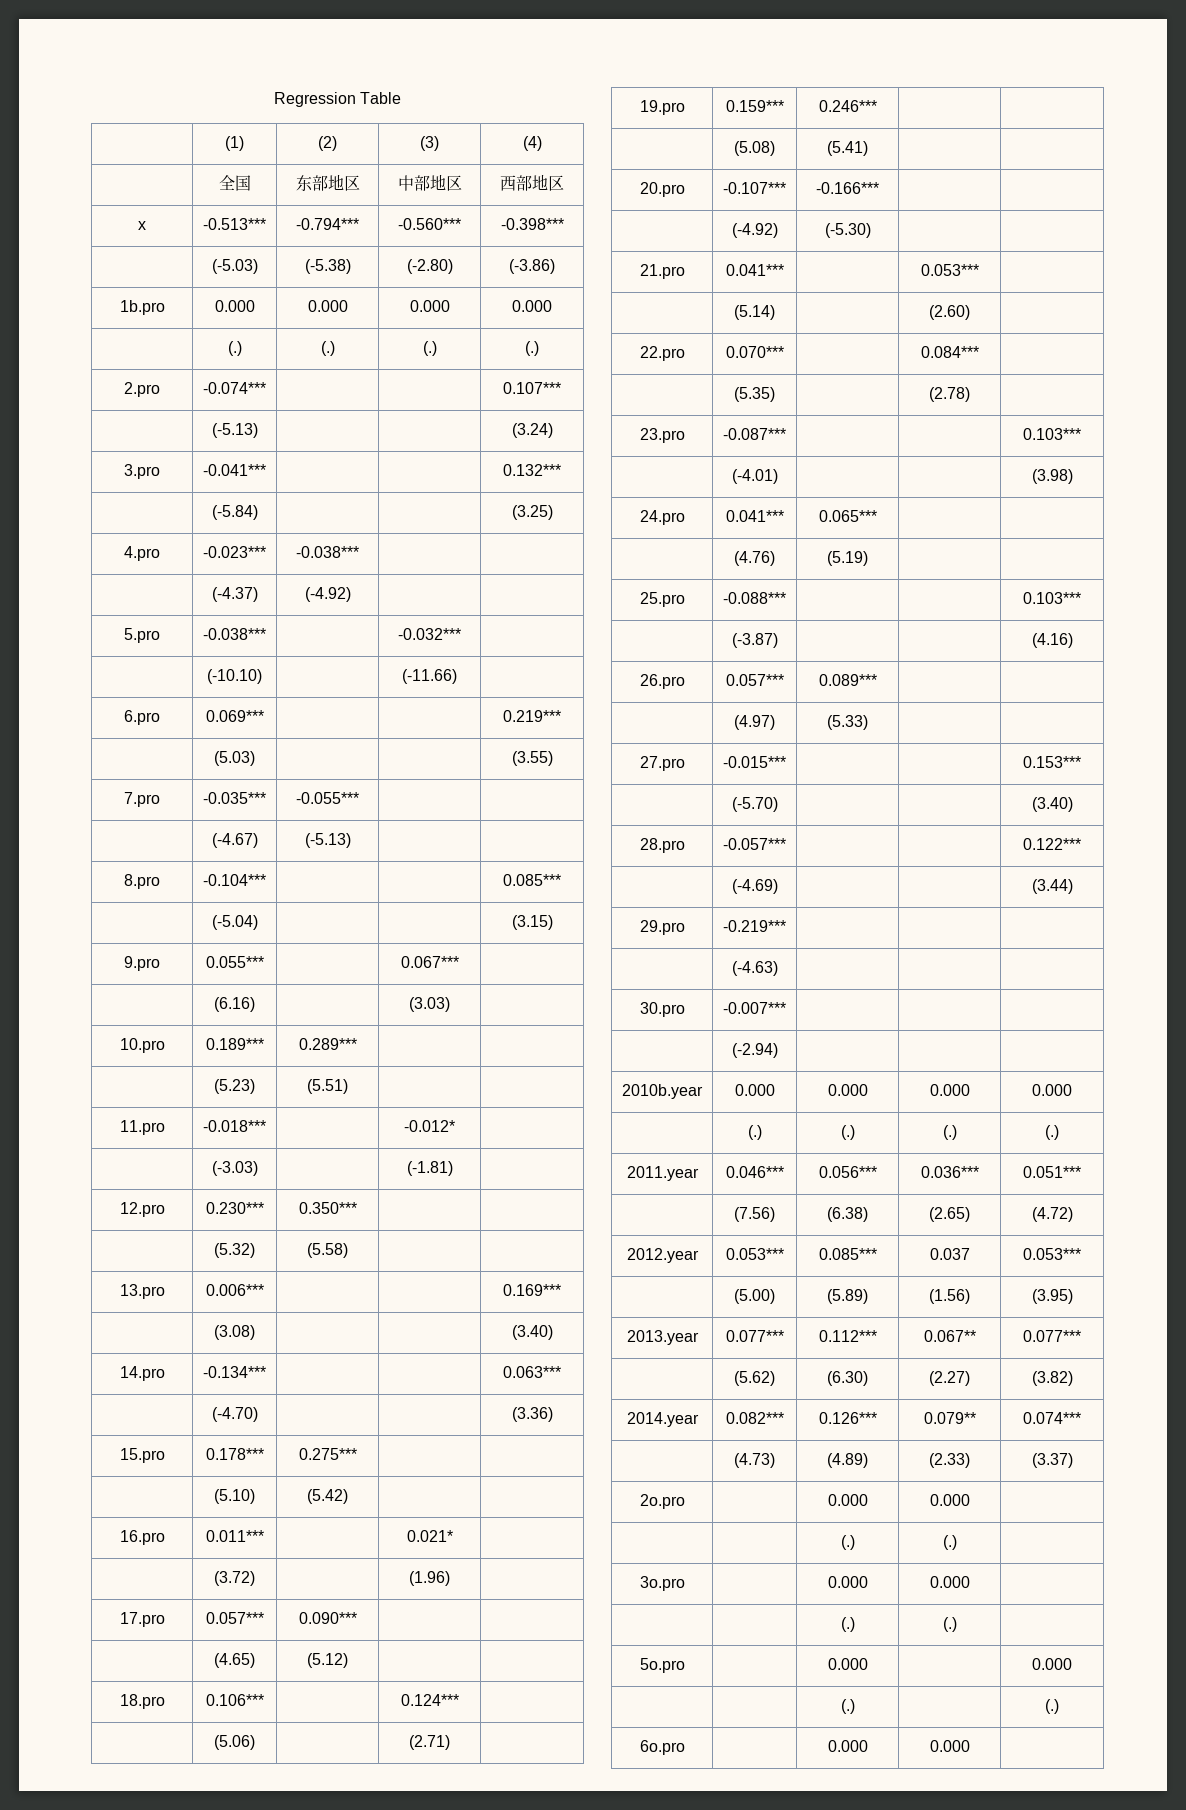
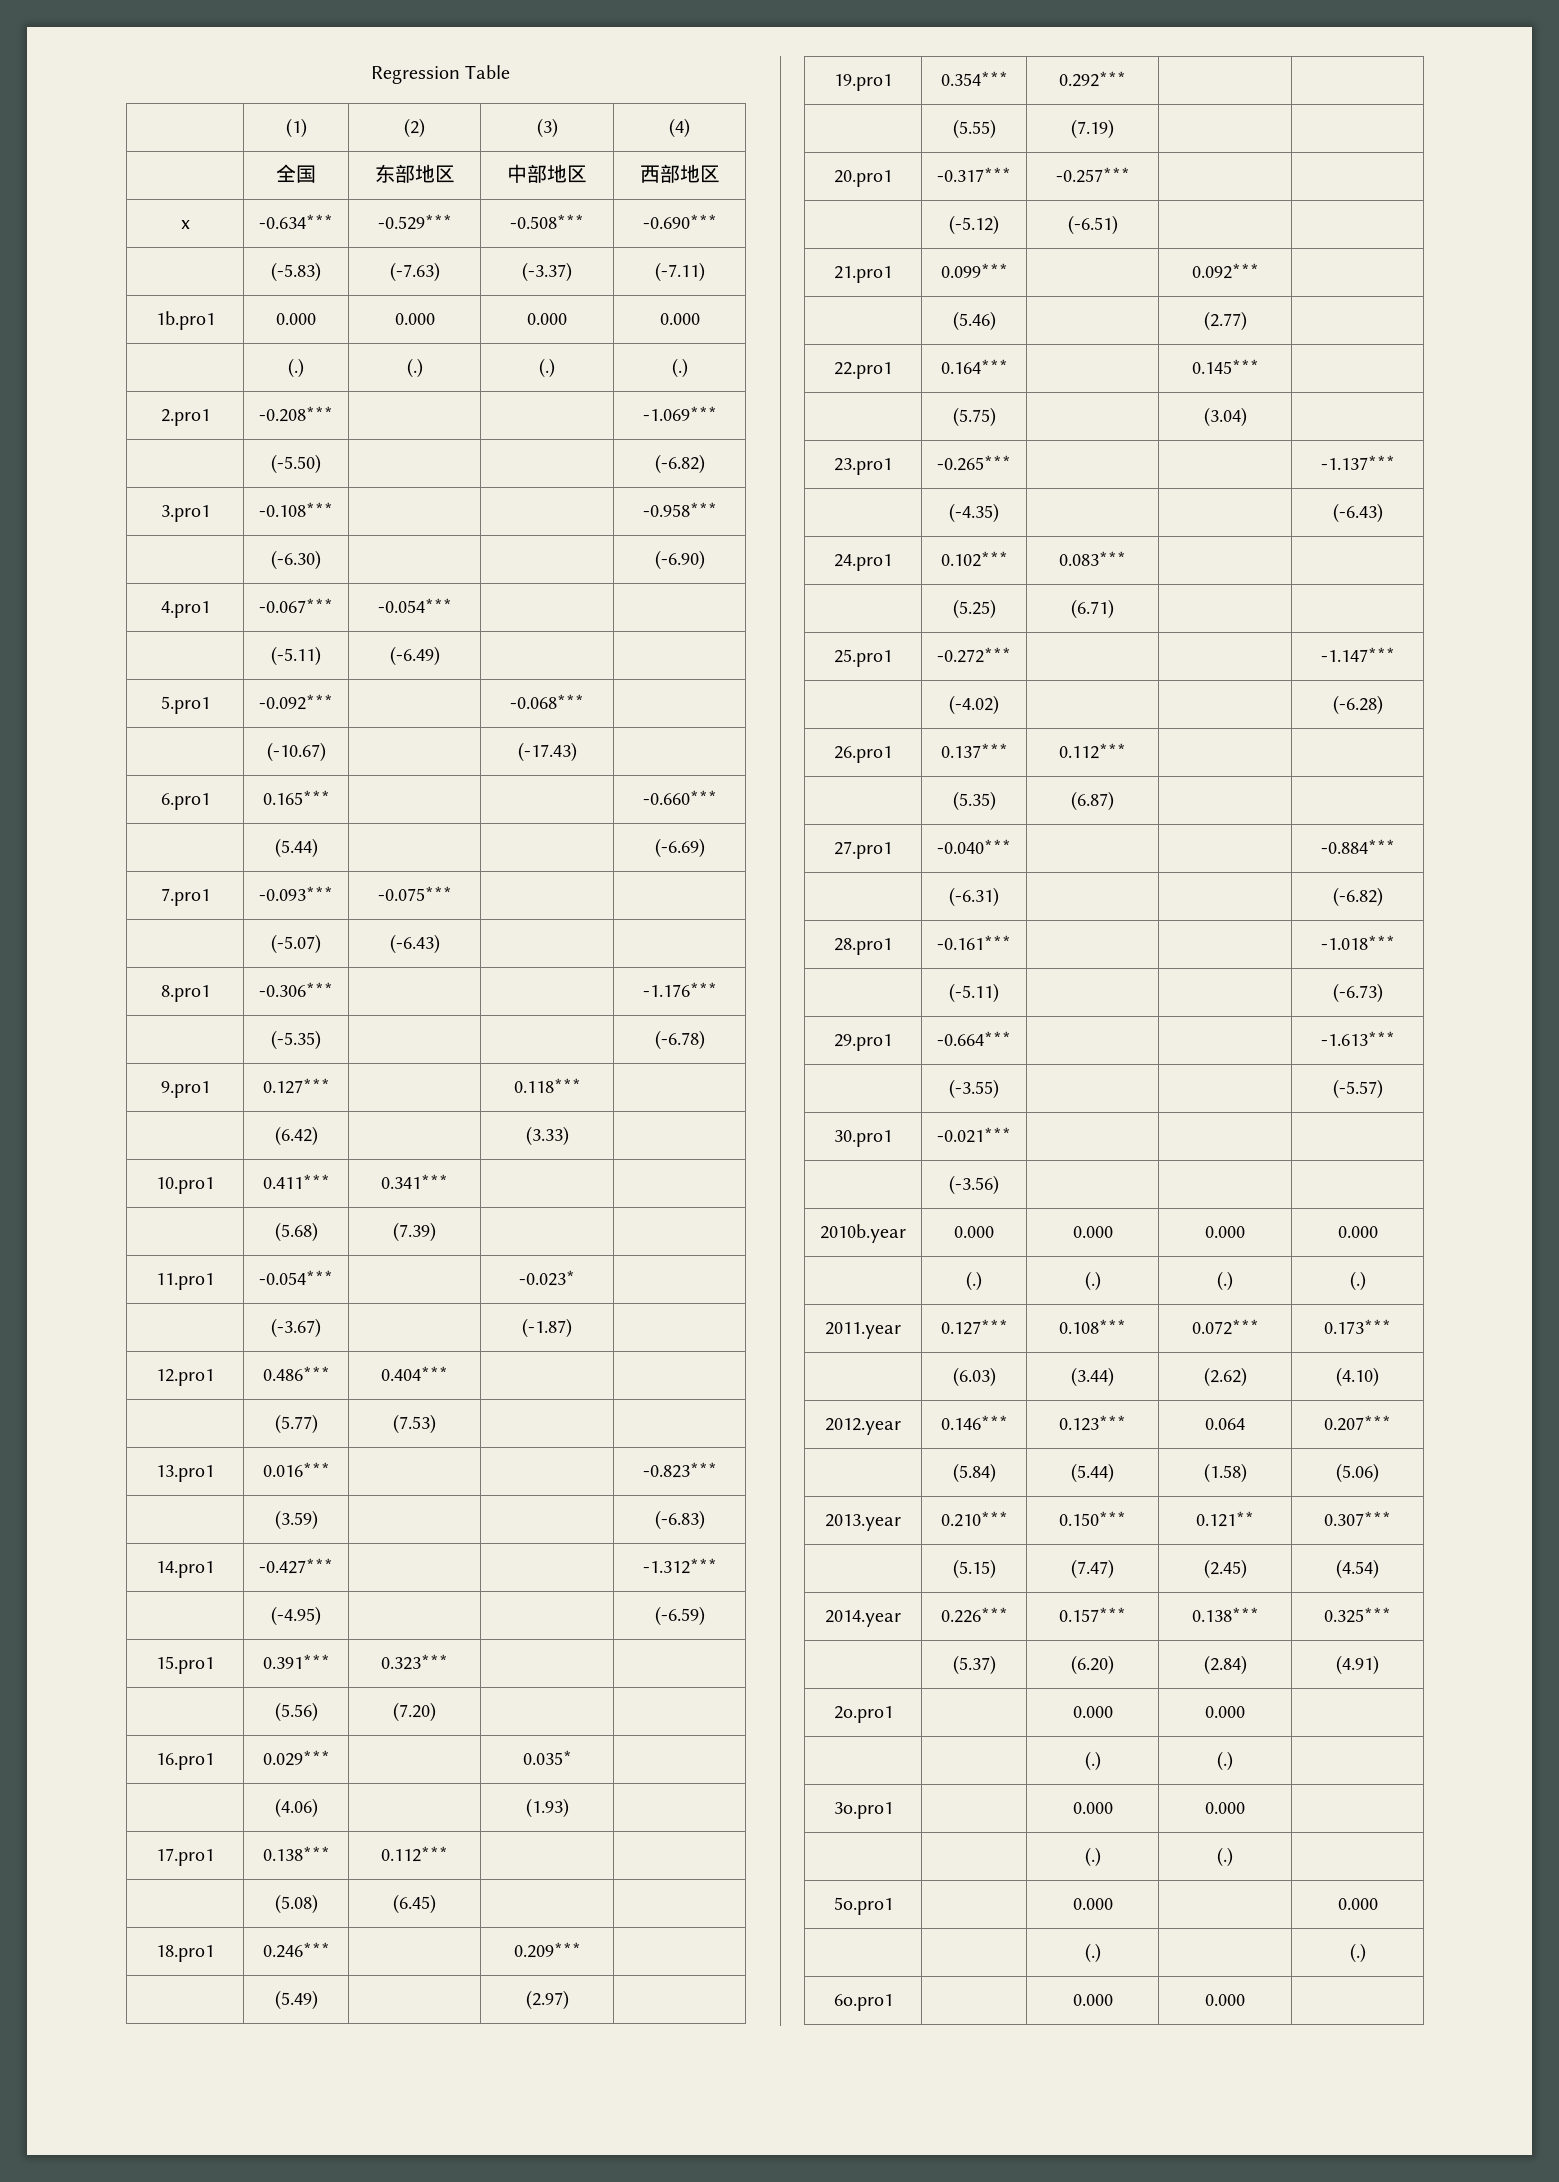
- x | -0.513*** | -0.794*** | -0.560*** | -0.398***
- | (-5.03) | (-5.38) | (-2.80) | (-3.86)
- 1b.pro | 0.000 | 0.000 | 0.000 | 0.000
+ x | -0.634*** | -0.529*** | -0.508*** | -0.690***
+ | (-5.83) | (-7.63) | (-3.37) | (-7.11)
+ 1b.pro1 | 0.000 | 0.000 | 0.000 | 0.000
  | (.) | (.) | (.) | (.)
- 2.pro | -0.074*** | | | 0.107***
- | (-5.13) | | | (3.24)
- 3.pro | -0.041*** | | | 0.132***
- | (-5.84) | | | (3.25)
- 4.pro | -0.023*** | -0.038*** | |
- | (-4.37) | (-4.92) | |
- 5.pro | -0.038*** | | -0.032*** |
- | (-10.10) | | (-11.66) |
- 6.pro | 0.069*** | | | 0.219***
- | (5.03) | | | (3.55)
- 7.pro | -0.035*** | -0.055*** | |
- | (-4.67) | (-5.13) | |
- 8.pro | -0.104*** | | | 0.085***
- | (-5.04) | | | (3.15)
- 9.pro | 0.055*** | | 0.067*** |
- | (6.16) | | (3.03) |
- 10.pro | 0.189*** | 0.289*** | |
- | (5.23) | (5.51) | |
- 11.pro | -0.018*** | | -0.012* |
- | (-3.03) | | (-1.81) |
- 12.pro | 0.230*** | 0.350*** | |
- | (5.32) | (5.58) | |
- 13.pro | 0.006*** | | | 0.169***
- | (3.08) | | | (3.40)
- 14.pro | -0.134*** | | | 0.063***
- | (-4.70) | | | (3.36)
- 15.pro | 0.178*** | 0.275*** | |
- | (5.10) | (5.42) | |
- 16.pro | 0.011*** | | 0.021* |
- | (3.72) | | (1.96) |
- 17.pro | 0.057*** | 0.090*** | |
- | (4.65) | (5.12) | |
- 18.pro | 0.106*** | | 0.124*** |
- | (5.06) | | (2.71) |
- 19.pro | 0.159*** | 0.246*** | |
- | (5.08) | (5.41) | |
- 20.pro | -0.107*** | -0.166*** | |
- | (-4.92) | (-5.30) | |
- 21.pro | 0.041*** | | 0.053*** |
- | (5.14) | | (2.60) |
- 22.pro | 0.070*** | | 0.084*** |
- | (5.35) | | (2.78) |
- 23.pro | -0.087*** | | | 0.103***
- | (-4.01) | | | (3.98)
- 24.pro | 0.041*** | 0.065*** | |
- | (4.76) | (5.19) | |
- 25.pro | -0.088*** | | | 0.103***
- | (-3.87) | | | (4.16)
- 26.pro | 0.057*** | 0.089*** | |
- | (4.97) | (5.33) | |
- 27.pro | -0.015*** | | | 0.153***
- | (-5.70) | | | (3.40)
- 28.pro | -0.057*** | | | 0.122***
- | (-4.69) | | | (3.44)
- 29.pro | -0.219*** | | |
- | (-4.63) | | |
- 30.pro | -0.007*** | | |
- | (-2.94) | | |
+ 2.pro1 | -0.208*** | | | -1.069***
+ | (-5.50) | | | (-6.82)
+ 3.pro1 | -0.108*** | | | -0.958***
+ | (-6.30) | | | (-6.90)
+ 4.pro1 | -0.067*** | -0.054*** | |
+ | (-5.11) | (-6.49) | |
+ 5.pro1 | -0.092*** | | -0.068*** |
+ | (-10.67) | | (-17.43) |
+ 6.pro1 | 0.165*** | | | -0.660***
+ | (5.44) | | | (-6.69)
+ 7.pro1 | -0.093*** | -0.075*** | |
+ | (-5.07) | (-6.43) | |
+ 8.pro1 | -0.306*** | | | -1.176***
+ | (-5.35) | | | (-6.78)
+ 9.pro1 | 0.127*** | | 0.118*** |
+ | (6.42) | | (3.33) |
+ 10.pro1 | 0.411*** | 0.341*** | |
+ | (5.68) | (7.39) | |
+ 11.pro1 | -0.054*** | | -0.023* |
+ | (-3.67) | | (-1.87) |
+ 12.pro1 | 0.486*** | 0.404*** | |
+ | (5.77) | (7.53) | |
+ 13.pro1 | 0.016*** | | | -0.823***
+ | (3.59) | | | (-6.83)
+ 14.pro1 | -0.427*** | | | -1.312***
+ | (-4.95) | | | (-6.59)
+ 15.pro1 | 0.391*** | 0.323*** | |
+ | (5.56) | (7.20) | |
+ 16.pro1 | 0.029*** | | 0.035* |
+ | (4.06) | | (1.93) |
+ 17.pro1 | 0.138*** | 0.112*** | |
+ | (5.08) | (6.45) | |
+ 18.pro1 | 0.246*** | | 0.209*** |
+ | (5.49) | | (2.97) |
+ 19.pro1 | 0.354*** | 0.292*** | |
+ | (5.55) | (7.19) | |
+ 20.pro1 | -0.317*** | -0.257*** | |
+ | (-5.12) | (-6.51) | |
+ 21.pro1 | 0.099*** | | 0.092*** |
+ | (5.46) | | (2.77) |
+ 22.pro1 | 0.164*** | | 0.145*** |
+ | (5.75) | | (3.04) |
+ 23.pro1 | -0.265*** | | | -1.137***
+ | (-4.35) | | | (-6.43)
+ 24.pro1 | 0.102*** | 0.083*** | |
+ | (5.25) | (6.71) | |
+ 25.pro1 | -0.272*** | | | -1.147***
+ | (-4.02) | | | (-6.28)
+ 26.pro1 | 0.137*** | 0.112*** | |
+ | (5.35) | (6.87) | |
+ 27.pro1 | -0.040*** | | | -0.884***
+ | (-6.31) | | | (-6.82)
+ 28.pro1 | -0.161*** | | | -1.018***
+ | (-5.11) | | | (-6.73)
+ 29.pro1 | -0.664*** | | | -1.613***
+ | (-3.55) | | | (-5.57)
+ 30.pro1 | -0.021*** | | |
+ | (-3.56) | | |
- 2011.year | 0.046*** | 0.056*** | 0.036*** | 0.051***
- | (7.56) | (6.38) | (2.65) | (4.72)
- 2012.year | 0.053*** | 0.085*** | 0.037 | 0.053***
- | (5.00) | (5.89) | (1.56) | (3.95)
- 2013.year | 0.077*** | 0.112*** | 0.067** | 0.077***
- | (5.62) | (6.30) | (2.27) | (3.82)
- 2014.year | 0.082*** | 0.126*** | 0.079** | 0.074***
- | (4.73) | (4.89) | (2.33) | (3.37)
- 2o.pro | | 0.000 | 0.000 |
+ 2011.year | 0.127*** | 0.108*** | 0.072*** | 0.173***
+ | (6.03) | (3.44) | (2.62) | (4.10)
+ 2012.year | 0.146*** | 0.123*** | 0.064 | 0.207***
+ | (5.84) | (5.44) | (1.58) | (5.06)
+ 2013.year | 0.210*** | 0.150*** | 0.121** | 0.307***
+ | (5.15) | (7.47) | (2.45) | (4.54)
+ 2014.year | 0.226*** | 0.157*** | 0.138*** | 0.325***
+ | (5.37) | (6.20) | (2.84) | (4.91)
+ 2o.pro1 | | 0.000 | 0.000 |
  | | (.) | (.) |
- 3o.pro | | 0.000 | 0.000 |
+ 3o.pro1 | | 0.000 | 0.000 |
  | | (.) | (.) |
- 5o.pro | | 0.000 | | 0.000
+ 5o.pro1 | | 0.000 | | 0.000
- 6o.pro | | 0.000 | 0.000 |
+ 6o.pro1 | | 0.000 | 0.000 |

